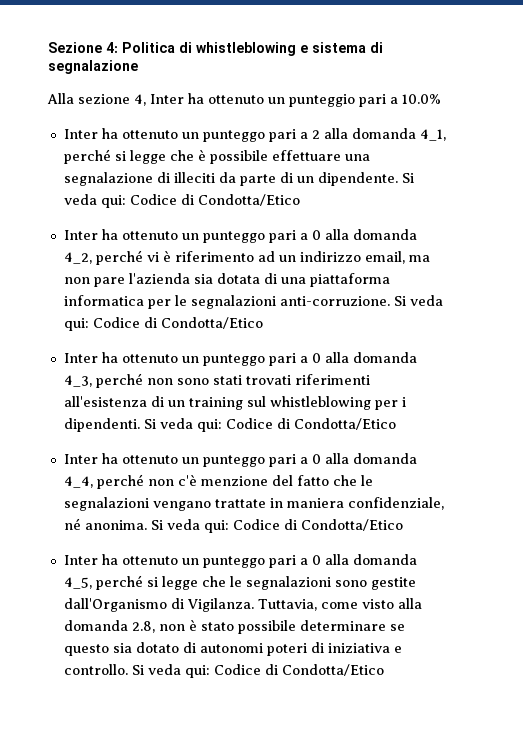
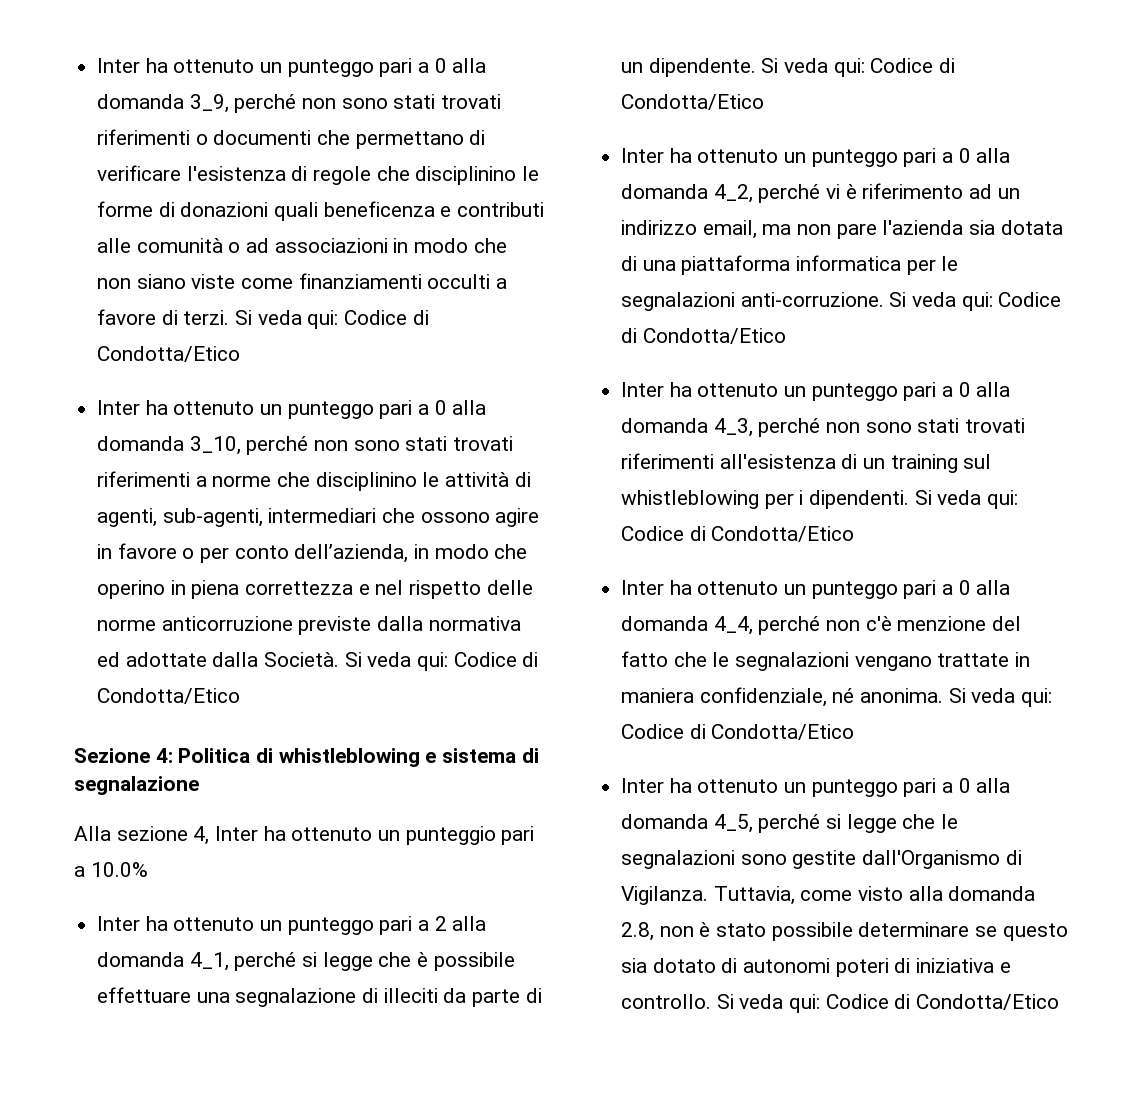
+ Inter ha ottenuto un punteggo pari a 0 alla domanda 3_9, perché non sono stati trovati riferimenti o documenti che permettano di verificare l'esistenza di regole che disciplinino le forme di donazioni quali beneficenza e contributi alle comunità o ad associazioni in modo che non siano viste come finanziamenti occulti a favore di terzi. Si veda qui: Codice di Condotta/Etico
+ Inter ha ottenuto un punteggo pari a 0 alla domanda 3_10, perché non sono stati trovati riferimenti a norme che disciplinino le attività di agenti, sub-agenti, intermediari che ossono agire in favore o per conto dell’azienda, in modo che operino in piena correttezza e nel rispetto delle norme anticorruzione previste dalla normativa ed adottate dalla Società. Si veda qui: Codice di Condotta/Etico

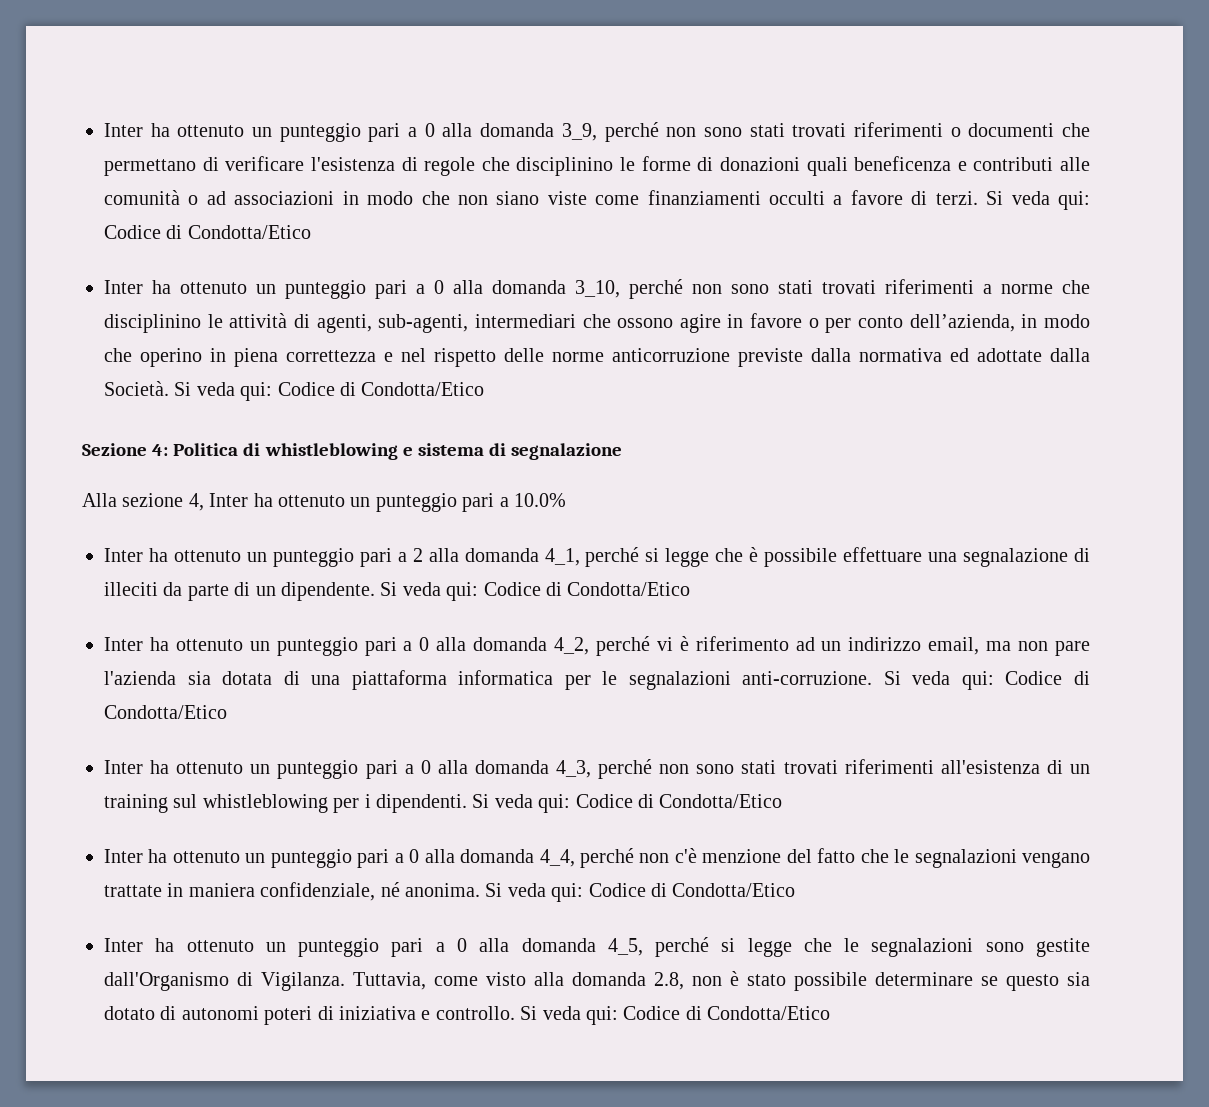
- Inter ha ottenuto un punteggo pari a 0 alla domanda 3_9, perché non sono stati trovati riferimenti o documenti che permettano di verificare l'esistenza di regole che disciplinino le forme di donazioni quali beneficenza e contributi alle comunità o ad associazioni in modo che non siano viste come finanziamenti occulti a favore di terzi.
+ Inter ha ottenuto un punteggio pari a 0 alla domanda 3_9, perché non sono stati trovati riferimenti o documenti che permettano di verificare l'esistenza di regole che disciplinino le forme di donazioni quali beneficenza e contributi alle comunità o ad associazioni in modo che non siano viste come finanziamenti occulti a favore di terzi.
- Inter ha ottenuto un punteggo pari a 0 alla domanda 3_10, perché non sono stati trovati riferimenti a norme che disciplinino le attività di agenti, sub-agenti, intermediari che ossono agire in favore o per conto dell’azienda, in modo che operino in piena correttezza e nel rispetto delle norme anticorruzione previste dalla normativa ed adottate dalla Società.
+ Inter ha ottenuto un punteggio pari a 0 alla domanda 3_10, perché non sono stati trovati riferimenti a norme che disciplinino le attività di agenti, sub-agenti, intermediari che ossono agire in favore o per conto dell’azienda, in modo che operino in piena correttezza e nel rispetto delle norme anticorruzione previste dalla normativa ed adottate dalla Società.
- Inter ha ottenuto un punteggo pari a 2 alla domanda 4_1, perché si legge che è possibile effettuare una segnalazione di illeciti da parte di un dipendente.
+ Inter ha ottenuto un punteggio pari a 2 alla domanda 4_1, perché si legge che è possibile effettuare una segnalazione di illeciti da parte di un dipendente.
- Inter ha ottenuto un punteggo pari a 0 alla domanda 4_2, perché vi è riferimento ad un indirizzo email, ma non pare l'azienda sia dotata di una piattaforma informatica per le segnalazioni anti-corruzione.
+ Inter ha ottenuto un punteggio pari a 0 alla domanda 4_2, perché vi è riferimento ad un indirizzo email, ma non pare l'azienda sia dotata di una piattaforma informatica per le segnalazioni anti-corruzione.
- Inter ha ottenuto un punteggo pari a 0 alla domanda 4_3, perché non sono stati trovati riferimenti all'esistenza di un training sul whistleblowing per i dipendenti.
+ Inter ha ottenuto un punteggio pari a 0 alla domanda 4_3, perché non sono stati trovati riferimenti all'esistenza di un training sul whistleblowing per i dipendenti.
- Inter ha ottenuto un punteggo pari a 0 alla domanda 4_4, perché non c'è menzione del fatto che le segnalazioni vengano trattate in maniera confidenziale, né anonima.
+ Inter ha ottenuto un punteggio pari a 0 alla domanda 4_4, perché non c'è menzione del fatto che le segnalazioni vengano trattate in maniera confidenziale, né anonima.
- Inter ha ottenuto un punteggo pari a 0 alla domanda 4_5, perché si legge che le segnalazioni sono gestite dall'Organismo di Vigilanza.
+ Inter ha ottenuto un punteggio pari a 0 alla domanda 4_5, perché si legge che le segnalazioni sono gestite dall'Organismo di Vigilanza.

